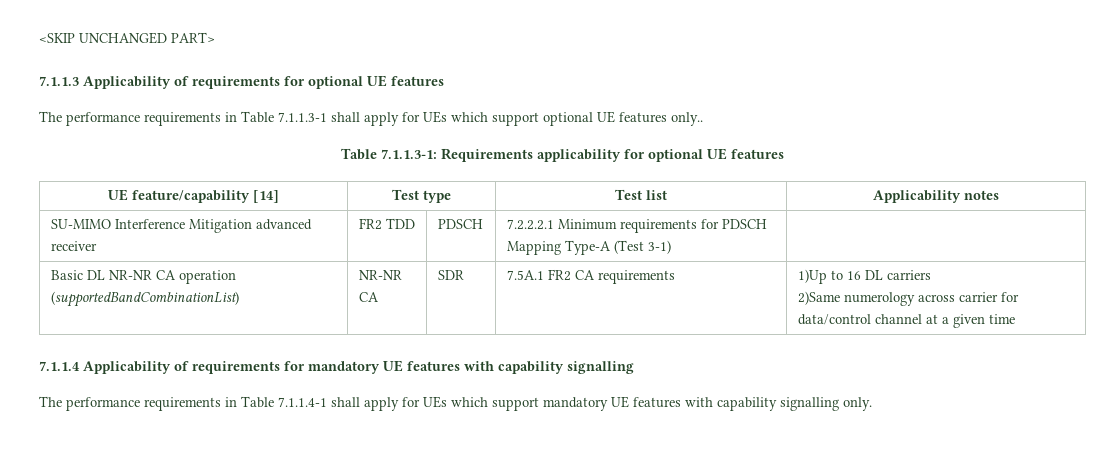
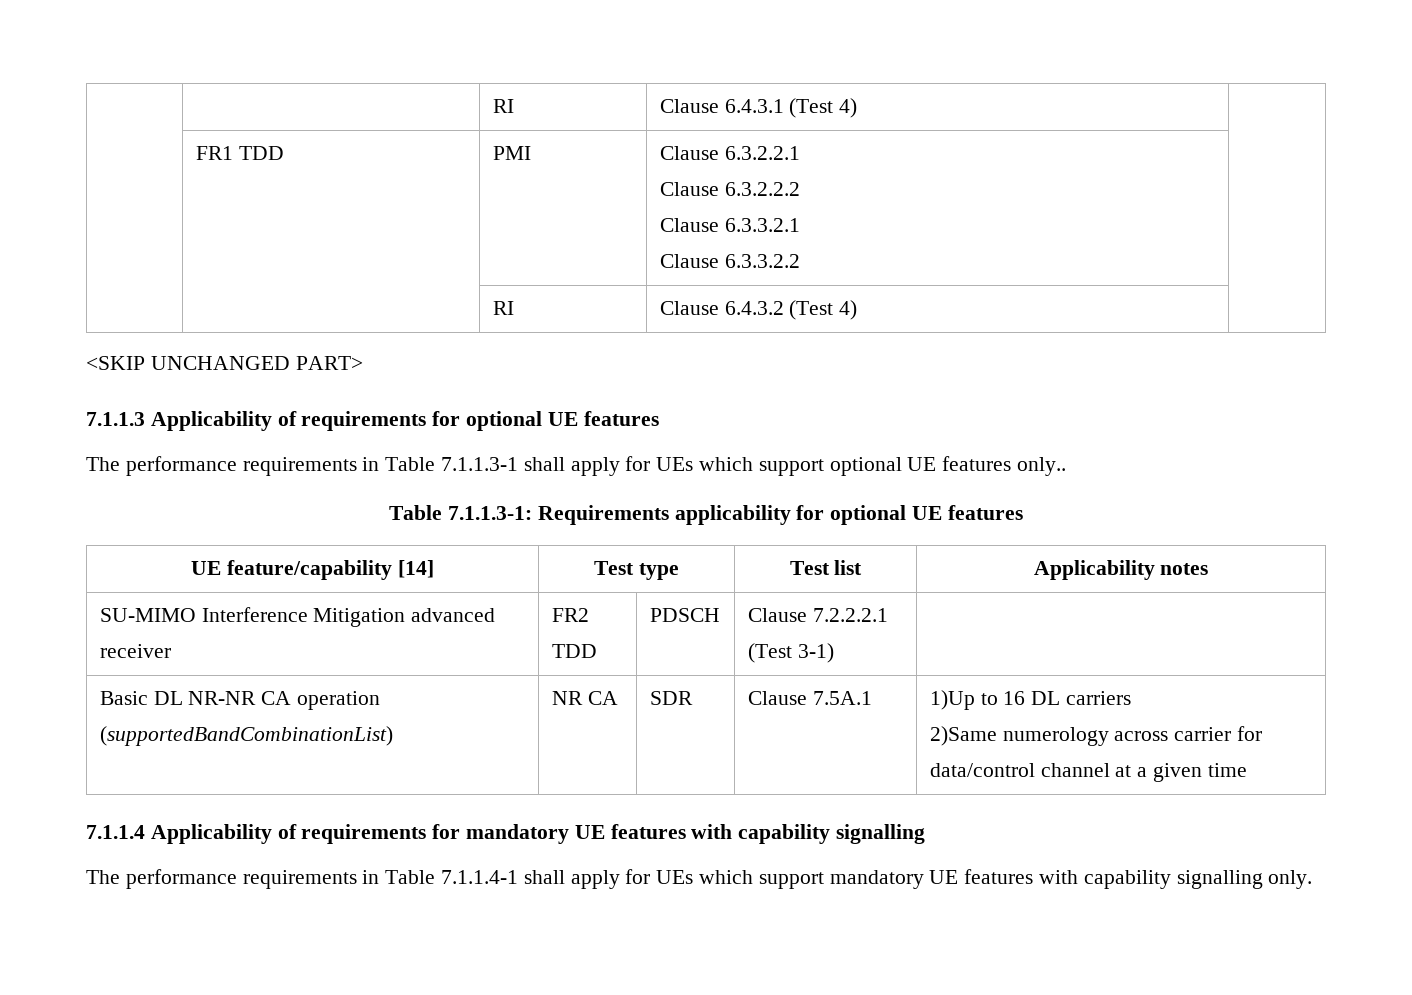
+ | | RI | Clause 6.4.3.1 (Test 4) |
+ | FR1 TDD | PMI | Clause 6.3.2.2.1
+ Clause 6.3.2.2.2
+ Clause 6.3.3.2.1
+ Clause 6.3.3.2.2 |
+ | | RI | Clause 6.4.3.2 (Test 4) |
- SU-MIMO Interference Mitigation advanced receiver | FR2 TDD | PDSCH | 7.2.2.2.1 Minimum requirements for PDSCH Mapping Type-A (Test 3-1) |
+ SU-MIMO Interference Mitigation advanced receiver | FR2 TDD | PDSCH | Clause 7.2.2.2.1 (Test 3-1) |
- Basic DL NR-NR CA operation (supportedBandCombinationList) | NR-NR CA | SDR | 7.5A.1 FR2 CA requirements | 1)Up to 16 DL carriers
+ Basic DL NR-NR CA operation (supportedBandCombinationList) | NR CA | SDR | Clause 7.5A.1 | 1)Up to 16 DL carriers

